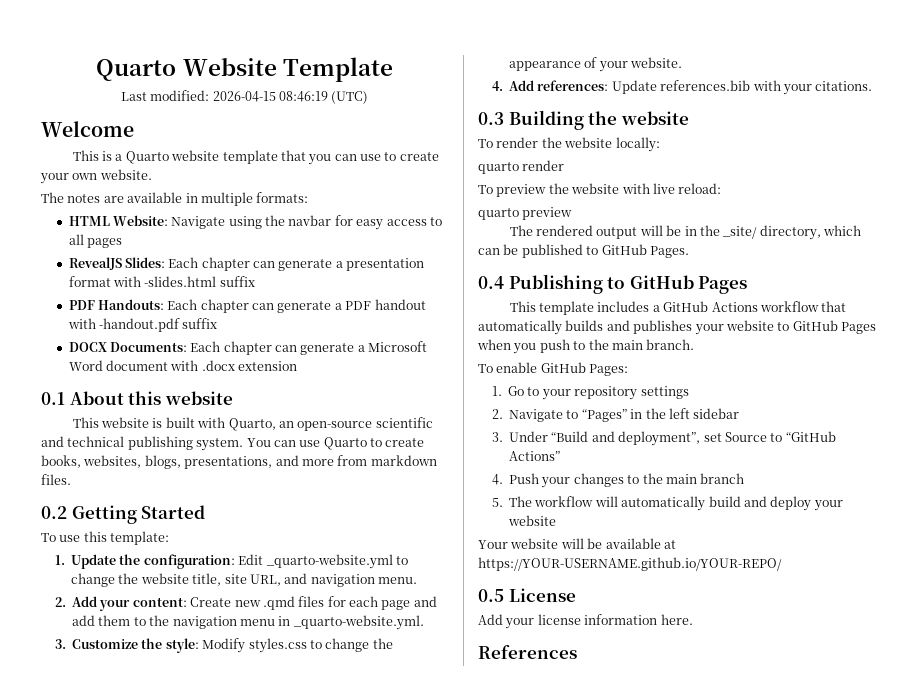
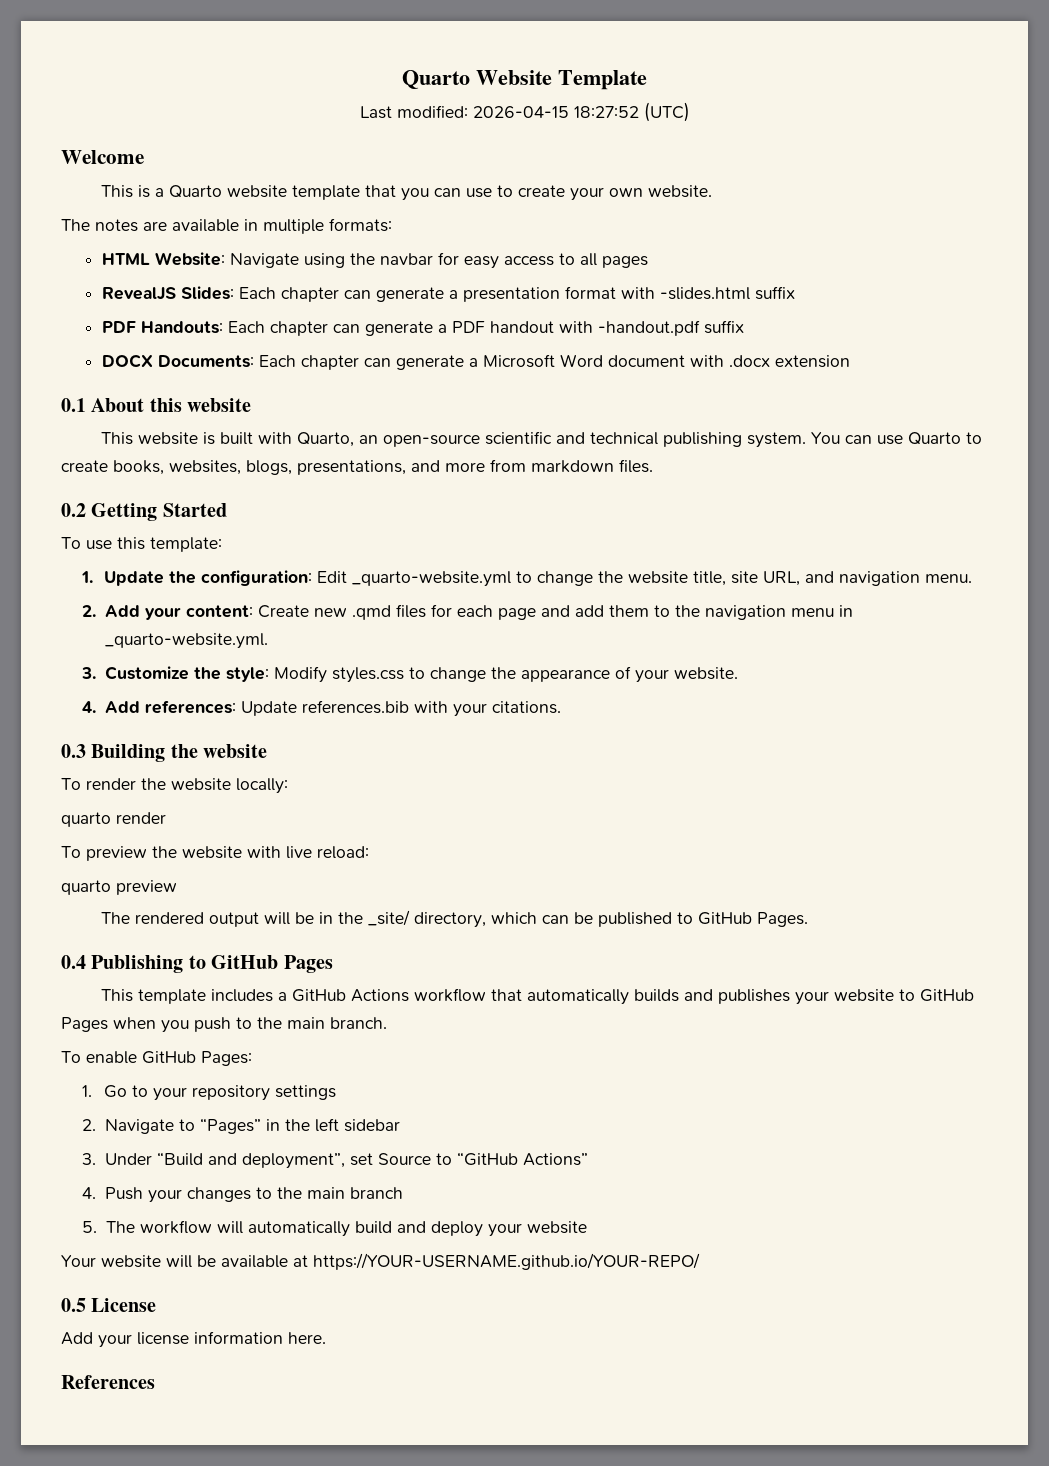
- Last modified: 2026-04-15 08:46:19 (UTC)
+ Last modified: 2026-04-15 18:27:52 (UTC)

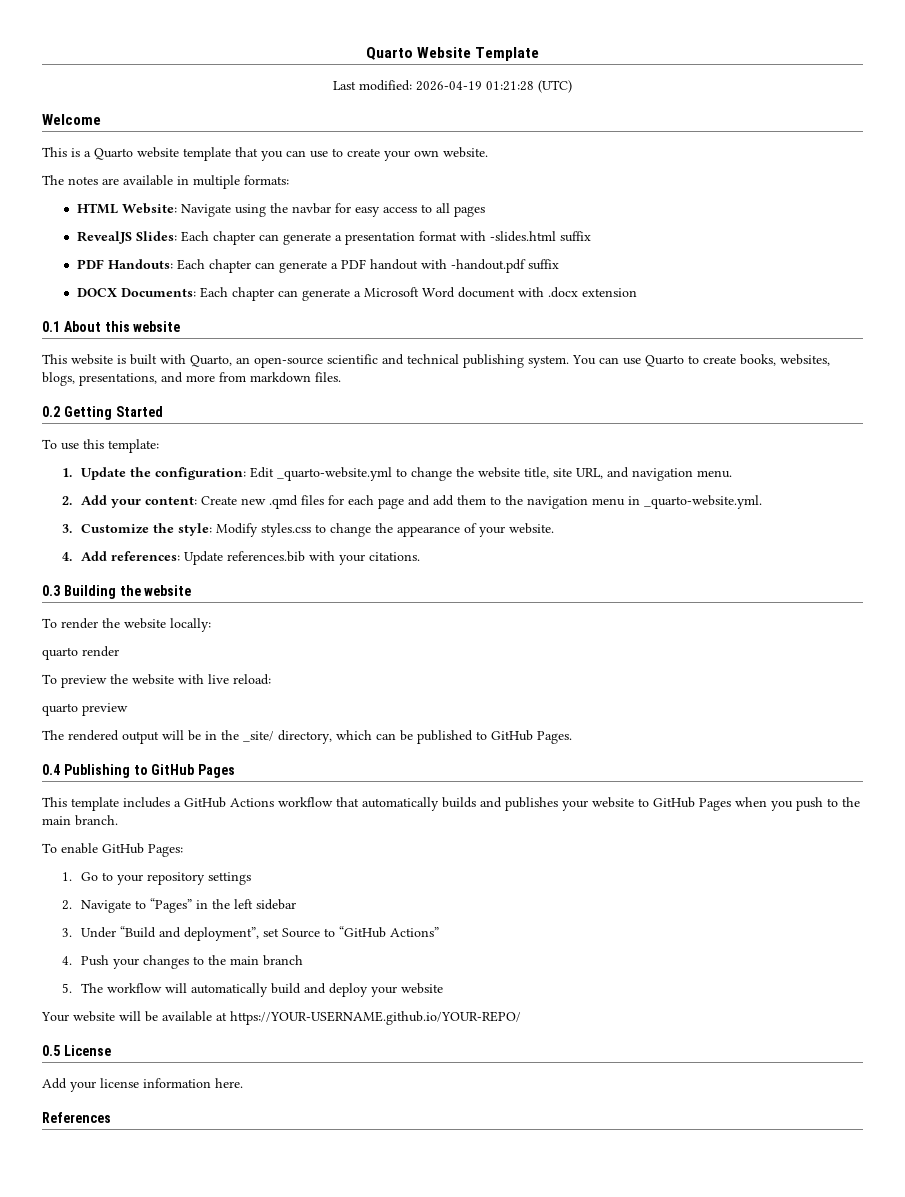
- Last modified: 2026-04-15 18:27:52 (UTC)
+ Last modified: 2026-04-19 01:21:28 (UTC)

